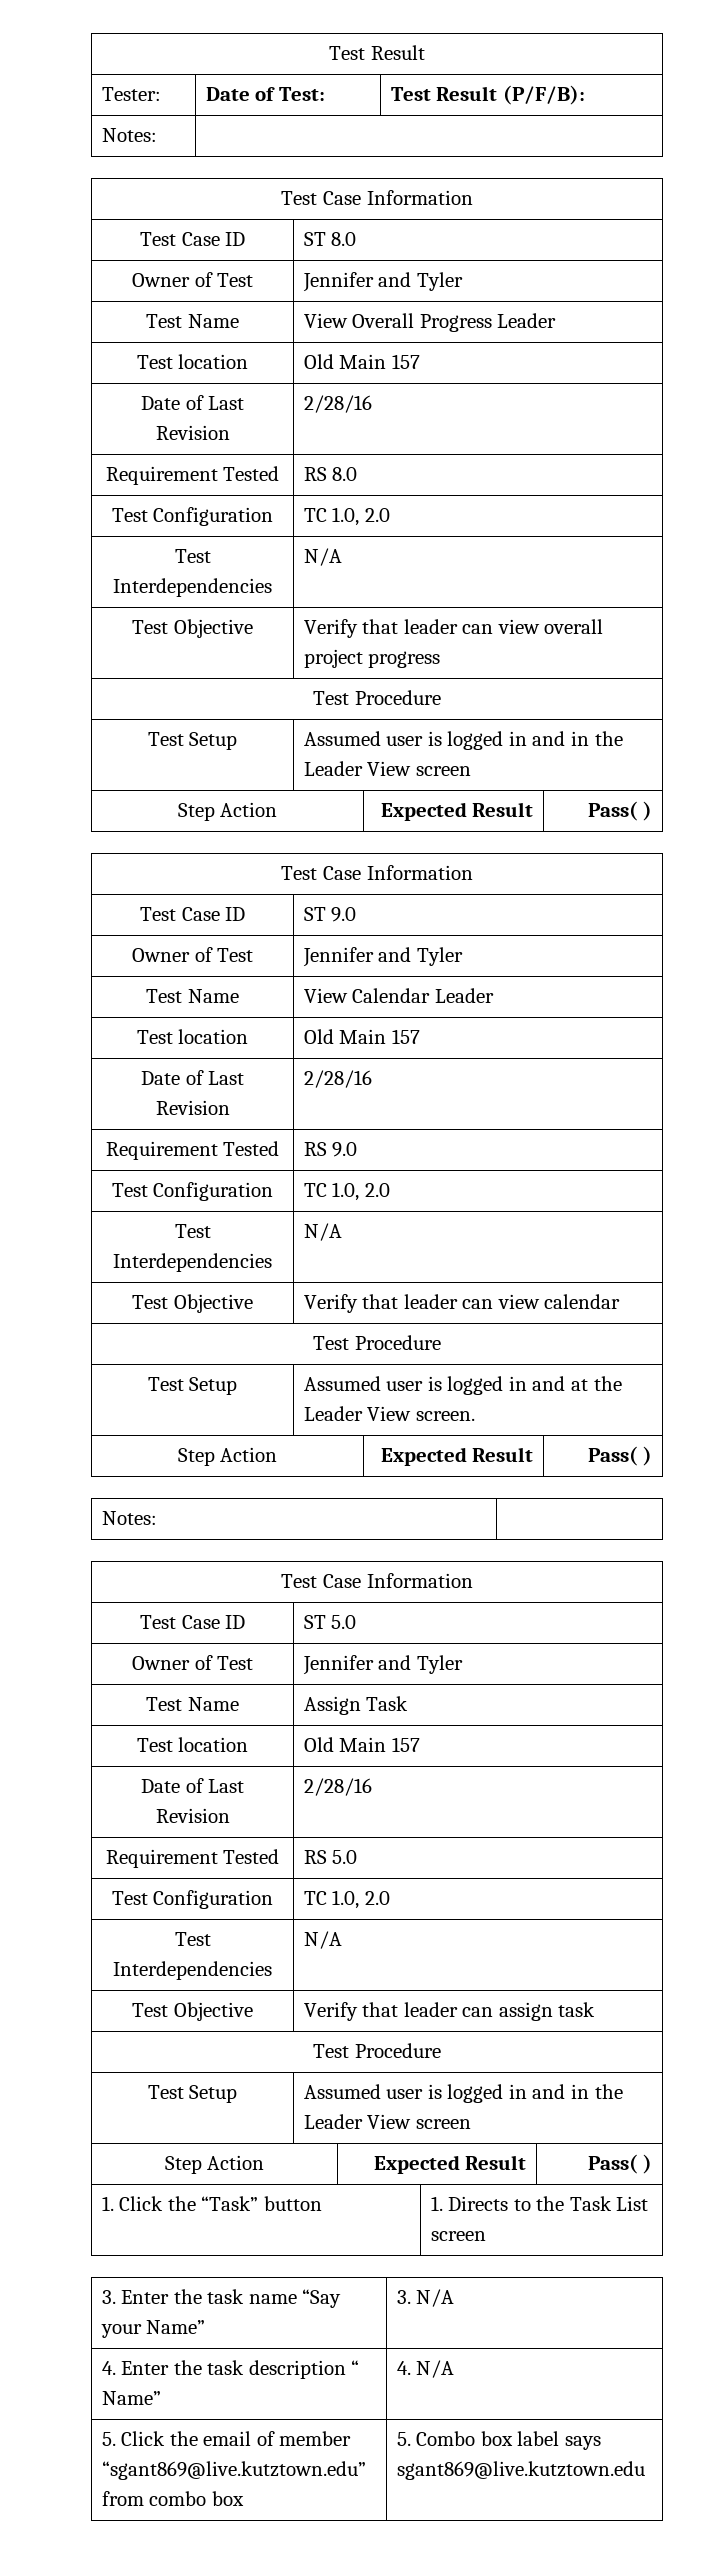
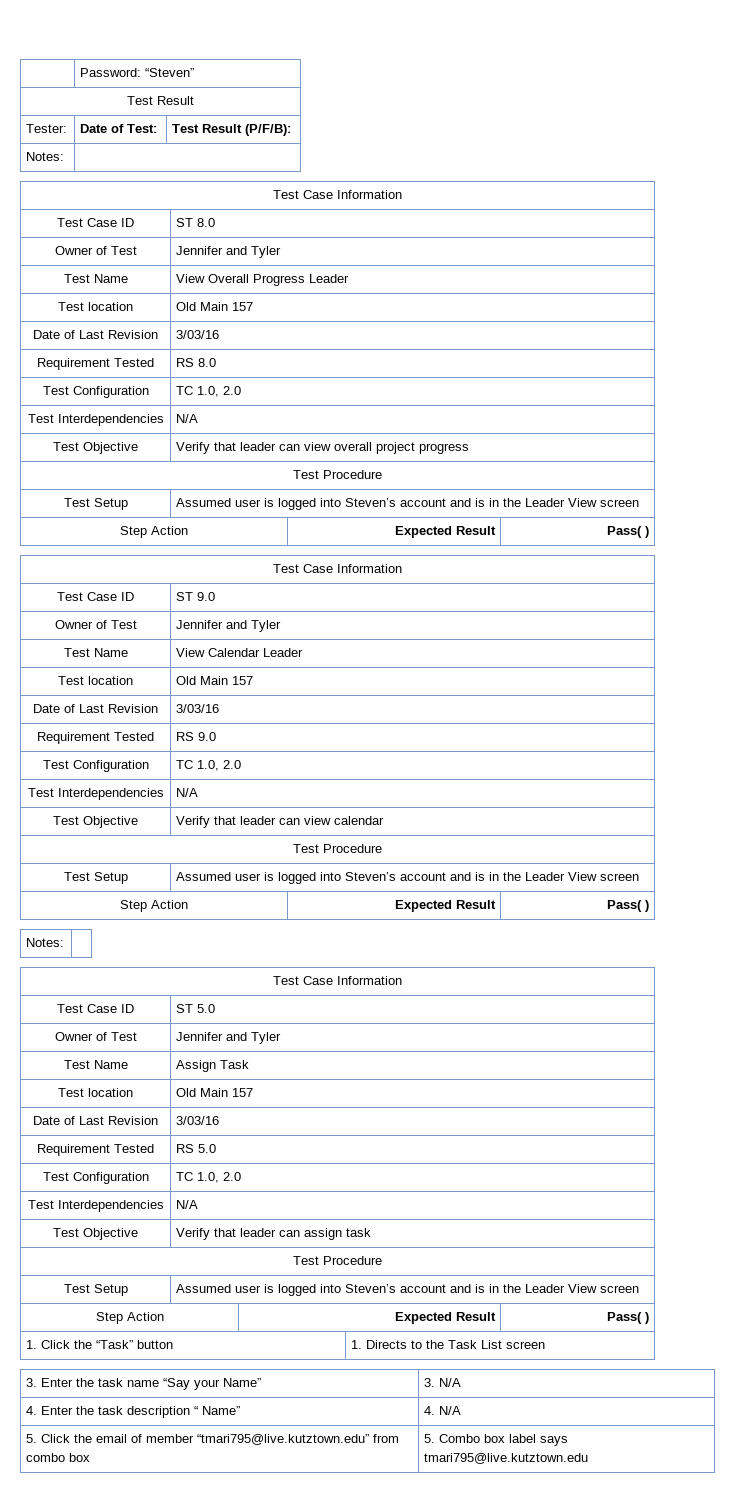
+ | Password: “Steven”
  Test Name | View Overall Progress Leader
  Test location | Old Main 157
- Date of Last Revision | 2/28/16
+ Date of Last Revision | 3/03/16
  Test Objective | Verify that leader can view overall project progress
  Test Procedure
- Test Setup | Assumed user is logged in and in the Leader View screen
+ Test Setup | Assumed user is logged into Steven’s account and is in the Leader View screen
  Test Name | View Calendar Leader
  Test location | Old Main 157
- Date of Last Revision | 2/28/16
+ Date of Last Revision | 3/03/16
  Test Objective | Verify that leader can view calendar
  Test Procedure
- Test Setup | Assumed user is logged in and at the Leader View screen.
+ Test Setup | Assumed user is logged into Steven’s account and is in the Leader View screen
  Test Name | Assign Task
  Test location | Old Main 157
- Date of Last Revision | 2/28/16
+ Date of Last Revision | 3/03/16
  Test Objective | Verify that leader can assign task
  Test Procedure
- Test Setup | Assumed user is logged in and in the Leader View screen
+ Test Setup | Assumed user is logged into Steven’s account and is in the Leader View screen
- 5. Click the email of member “sgant869@live.kutztown.edu” from combo box | 5. Combo box label says sgant869@live.kutztown.edu
+ 5. Click the email of member “tmari795@live.kutztown.edu” from combo box | 5. Combo box label says tmari795@live.kutztown.edu

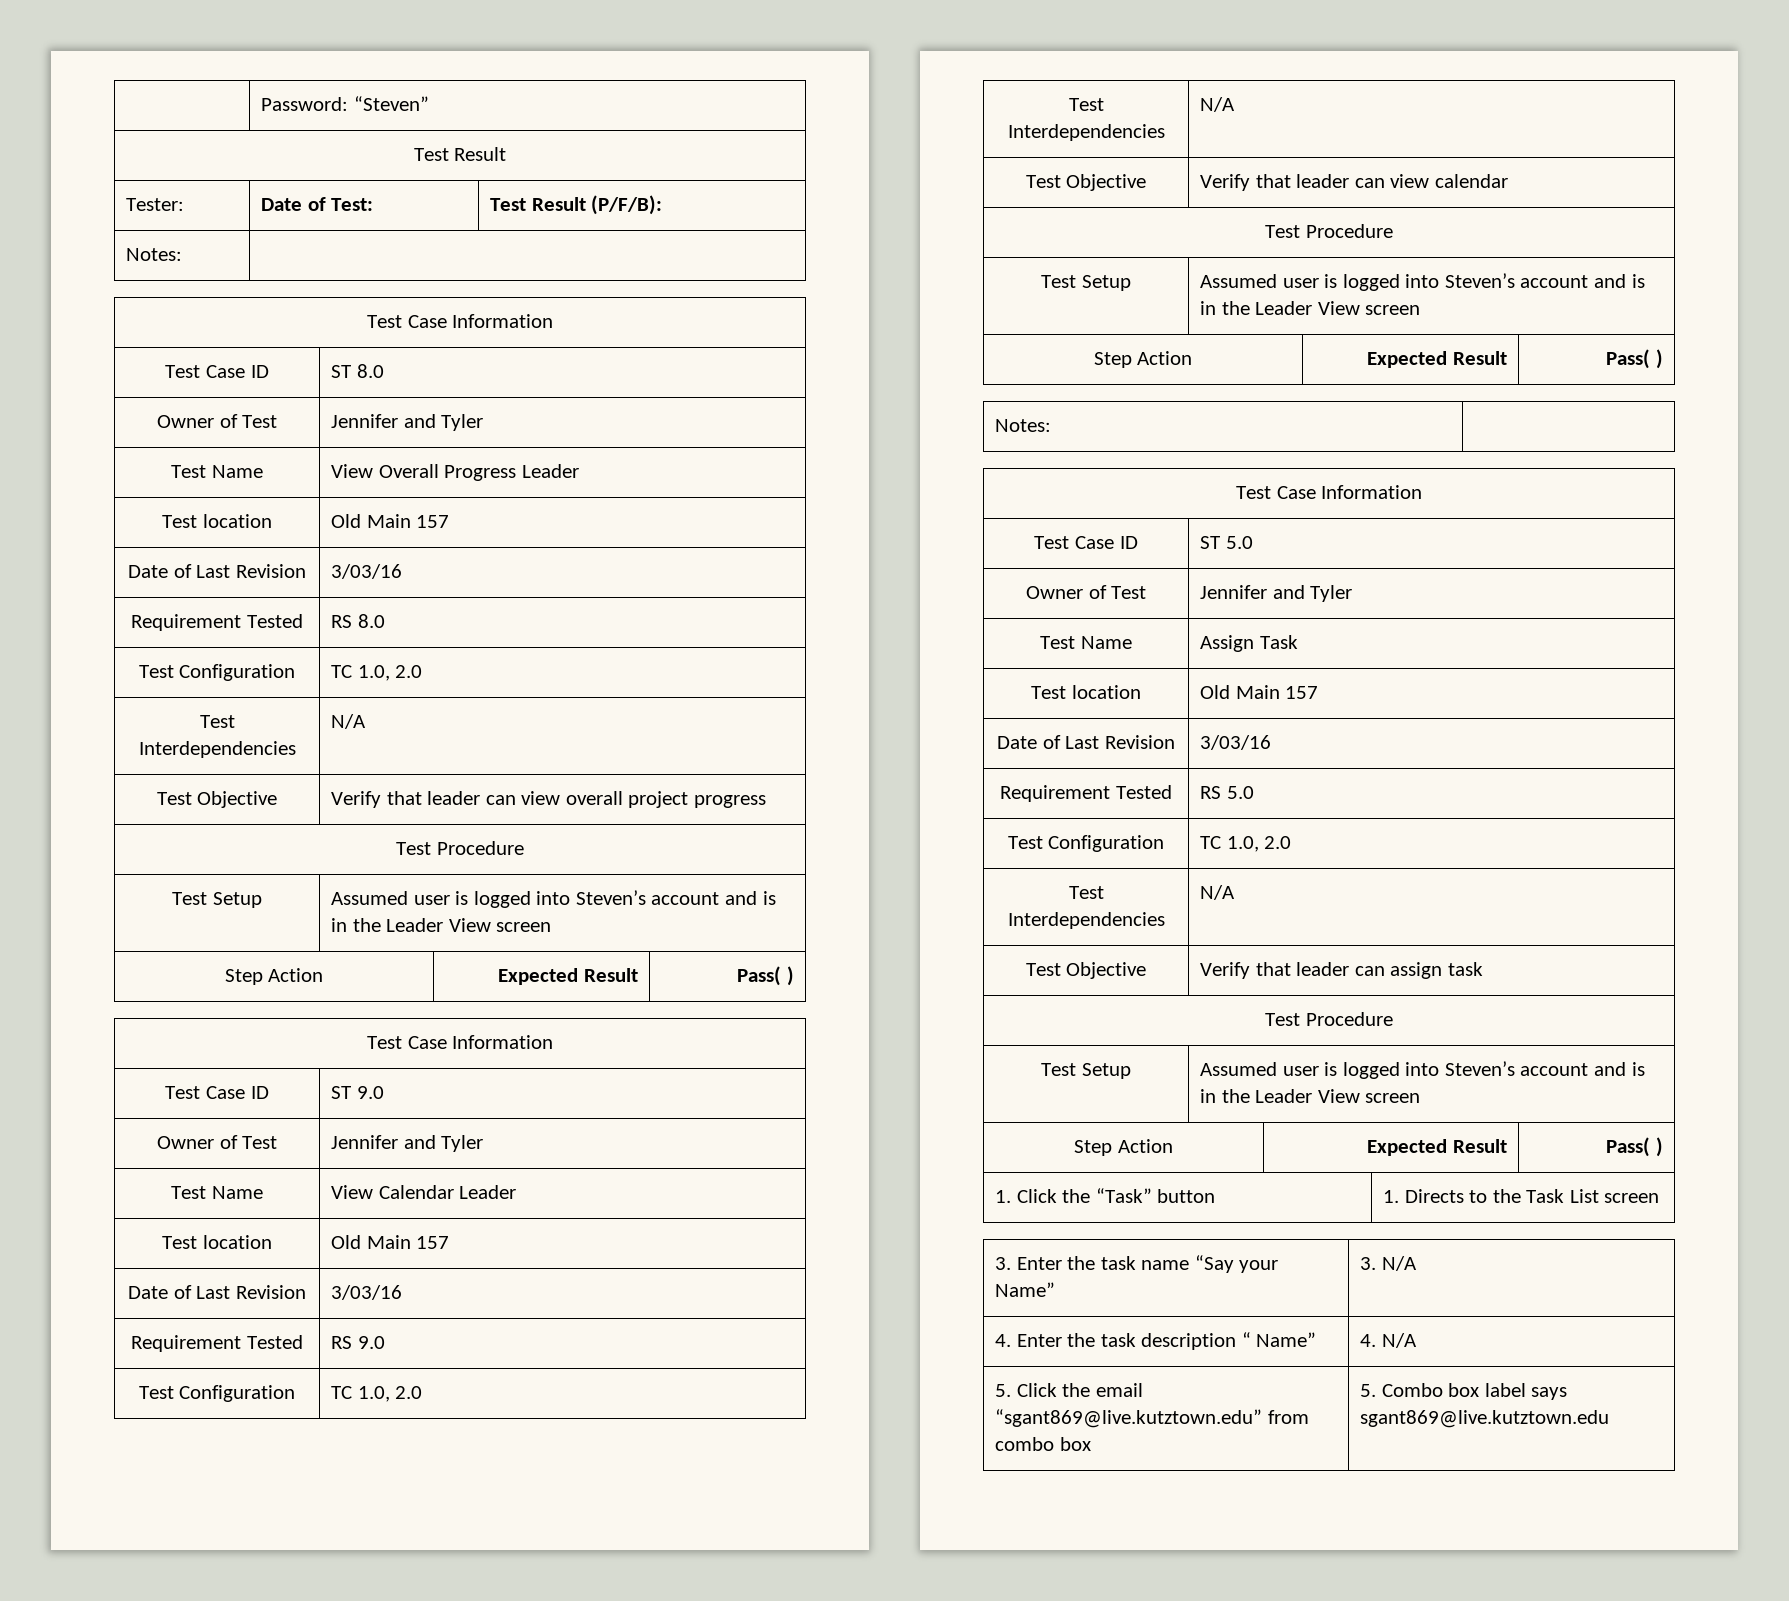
- 5. Click the email of member “tmari795@live.kutztown.edu” from combo box | 5. Combo box label says tmari795@live.kutztown.edu
+ 5. Click the email “sgant869@live.kutztown.edu” from combo box | 5. Combo box label says sgant869@live.kutztown.edu

